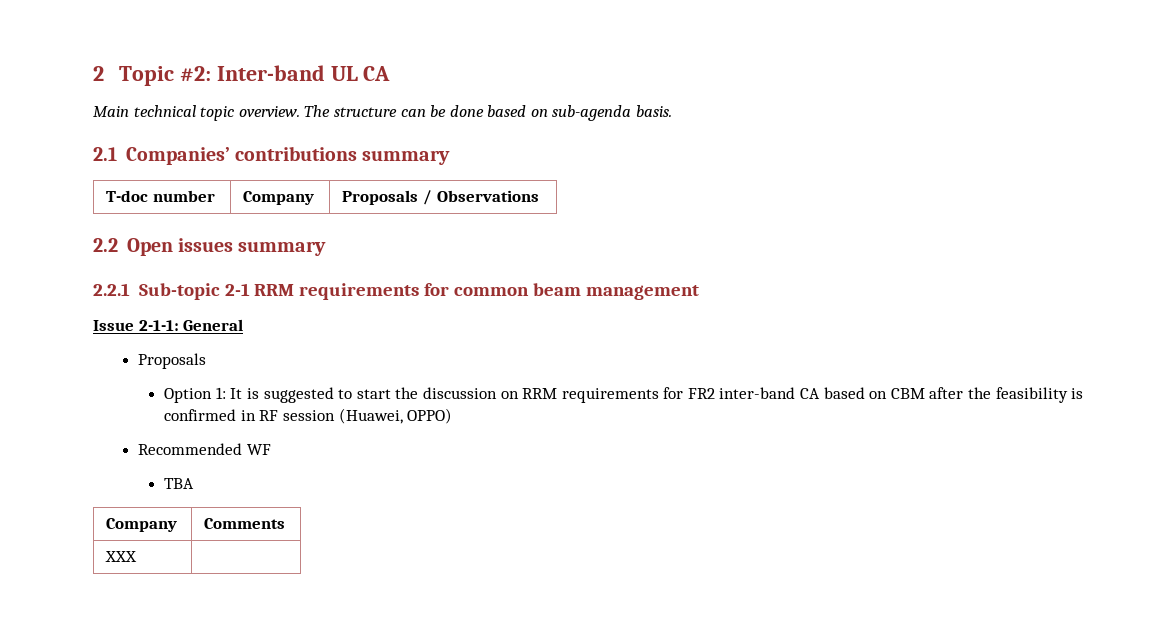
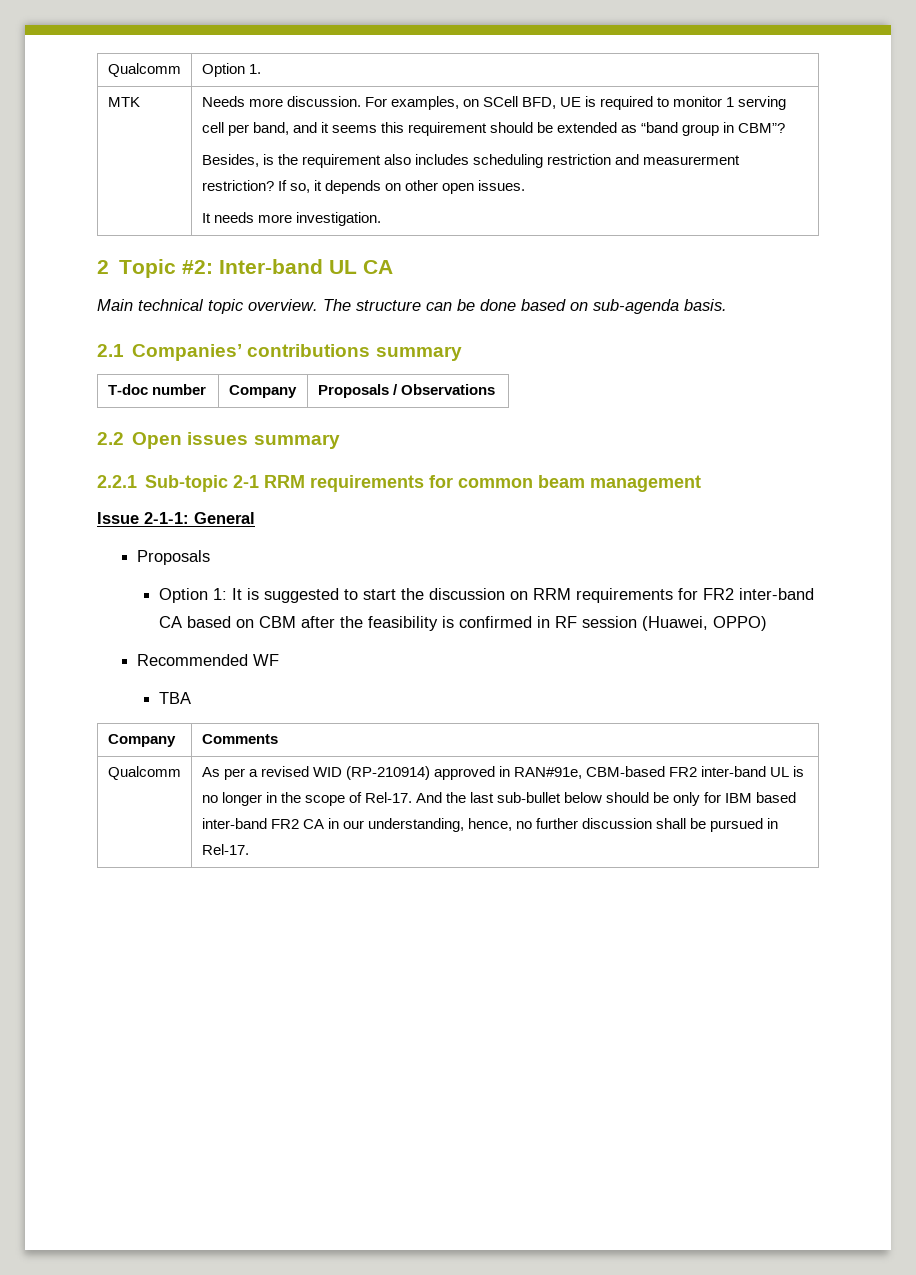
+ Qualcomm | Option 1.
+ MTK | Needs more discussion. For examples, on SCell BFD, UE is required to monitor 1 serving cell per band, and it seems this requirement should be extended as “band group in CBM”?
+ Besides, is the requirement also includes scheduling restriction and measurerment restriction? If so, it depends on other open issues.
+ It needs more investigation.
- XXX
+ Qualcomm | As per a revised WID (RP-210914) approved in RAN#91e, CBM-based FR2 inter-band UL is no longer in the scope of Rel-17. And the last sub-bullet below should be only for IBM based inter-band FR2 CA in our understanding, hence, no further discussion shall be pursued in Rel-17.

